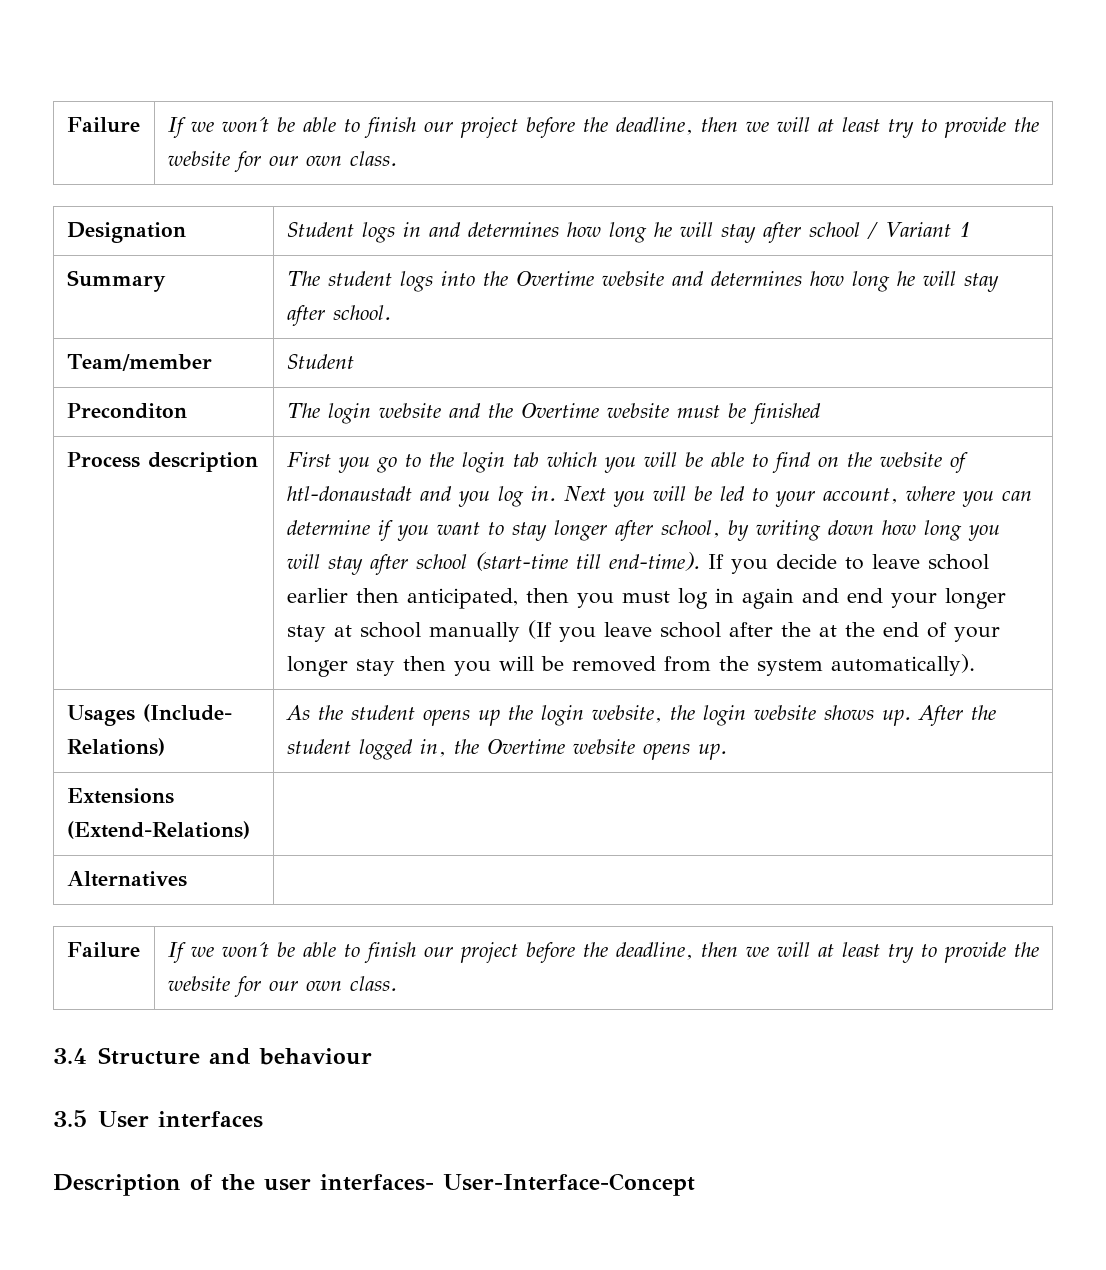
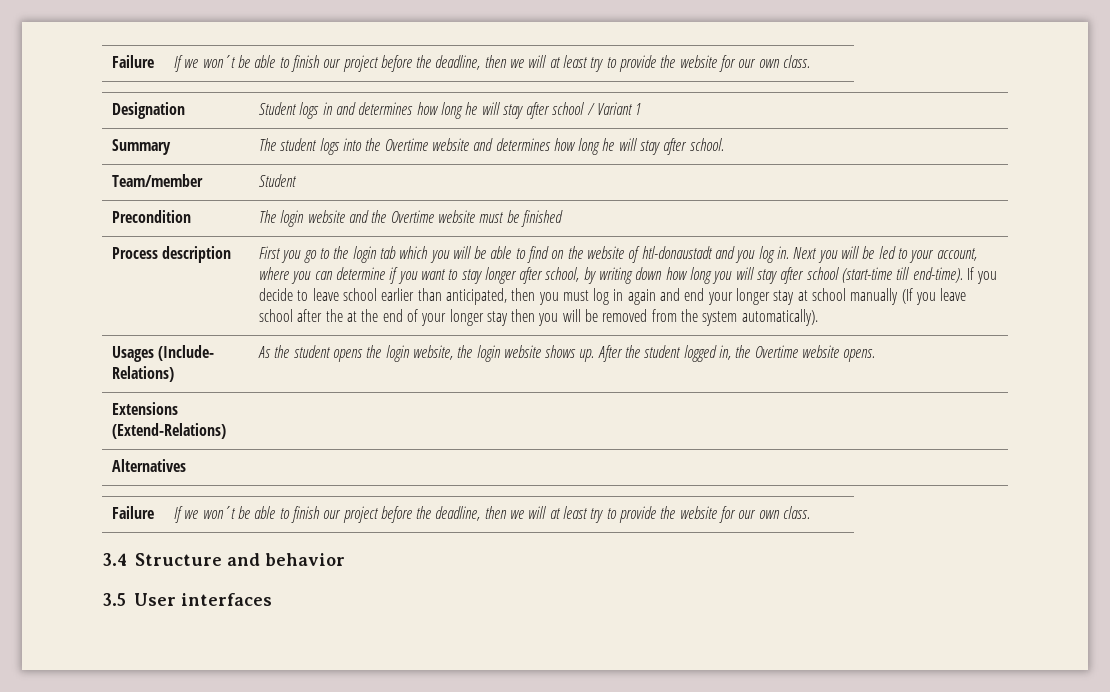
- Preconditon | The login website and the Overtime website must be finished
+ Precondition | The login website and the Overtime website must be finished
- If you decide to leave school earlier then anticipated, then you must log in again and end your longer stay at school manually (If you leave school after the at the end of your longer stay then you will be removed from the system automatically).
+ If you decide to leave school earlier than anticipated, then you must log in again and end your longer stay at school manually (If you leave school after the at the end of your longer stay then you will be removed from the system automatically).
- Usages (Include- Relations) | As the student opens up the login website, the login website shows up. After the student logged in, the Overtime website opens up.
+ Usages (Include- Relations) | As the student opens the login website, the login website shows up. After the student logged in, the Overtime website opens.
- 3.4 Structure and behaviour
+ 3.4 Structure and behavior
- Description of the user interfaces- User-Interface-Concept

